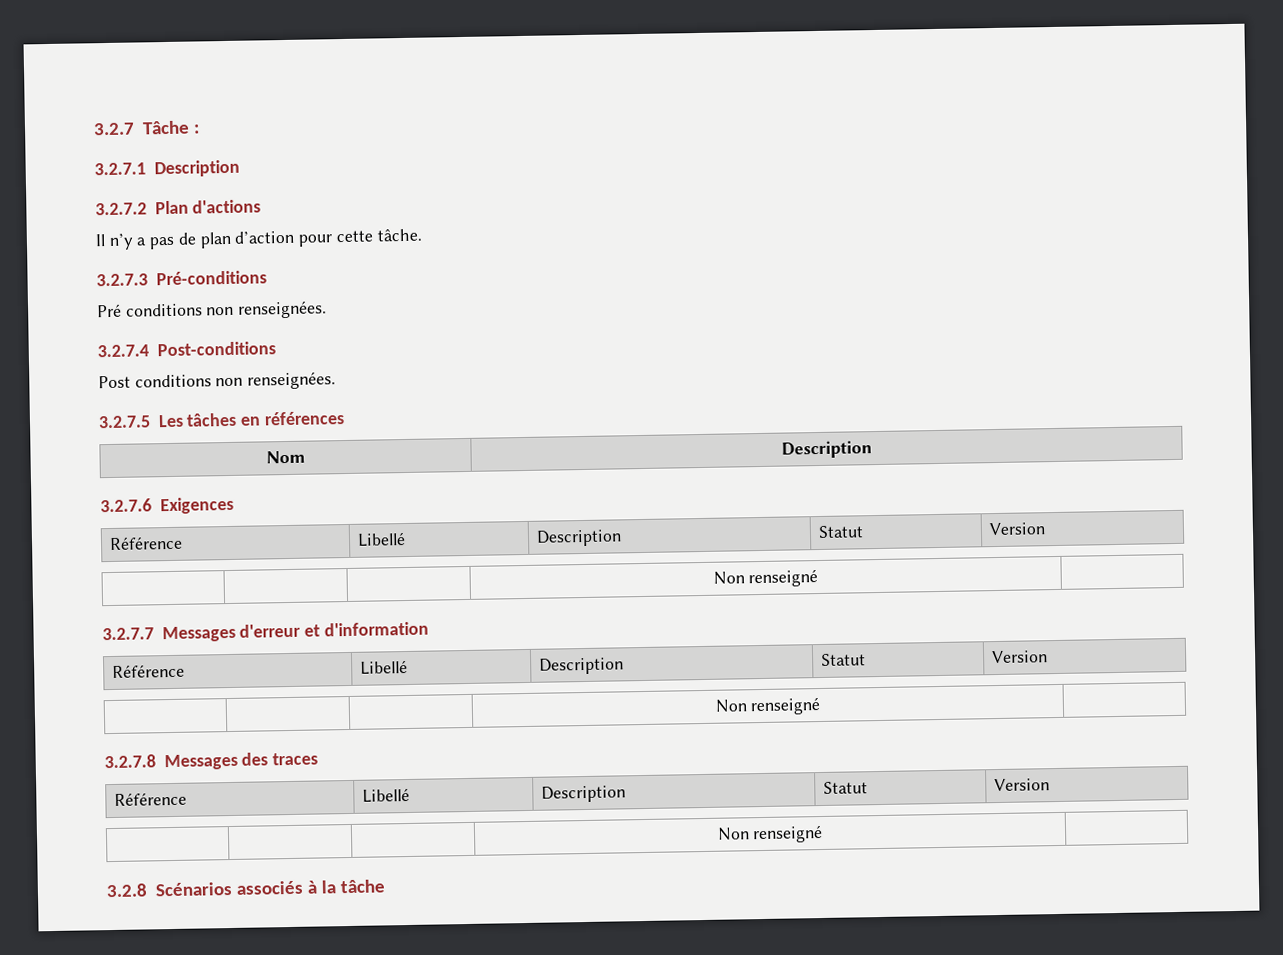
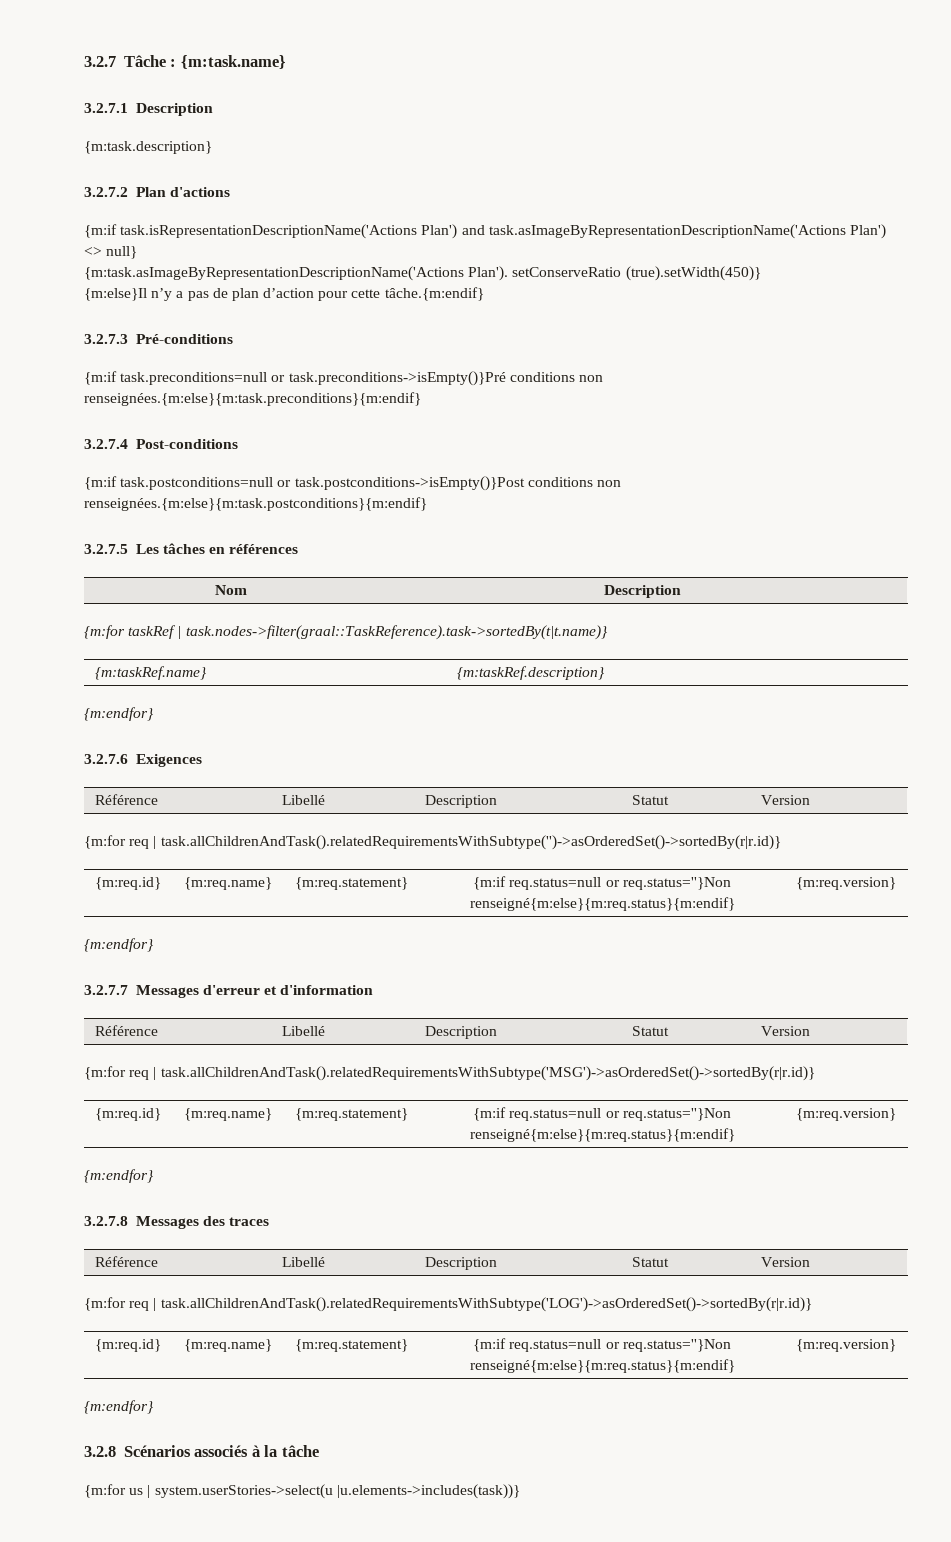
- 3.2.7 Tâche :
+ 3.2.7 Tâche : {m:task.name}
+ {m:task.description}
- Il n’y a pas de plan d’action pour cette tâche.
+ {m:if task.isRepresentationDescriptionName('Actions Plan') and task.asImageByRepresentationDescriptionName('Actions Plan') <> null}
+ {m:task.asImageByRepresentationDescriptionName('Actions Plan'). setConserveRatio (true).setWidth(450)}
+ {m:else}Il n’y a pas de plan d’action pour cette tâche.{m:endif}
- Pré conditions non renseignées.
+ {m:if task.preconditions=null or task.preconditions->isEmpty()}Pré conditions non renseignées.{m:else}{m:task.preconditions}{m:endif}
- Post conditions non renseignées.
+ {m:if task.postconditions=null or task.postconditions->isEmpty()}Post conditions non renseignées.{m:else}{m:task.postconditions}{m:endif}
+ {m:for taskRef | task.nodes->filter(graal::TaskReference).task->sortedBy(t|t.name)}
+ {m:taskRef.name} | {m:taskRef.description}
+ {m:endfor}
  3.2.7.6 Exigences
  Référence | Libellé | Description | Statut | Version
- | | | Non renseigné |
+ {m:for req | task.allChildrenAndTask().relatedRequirementsWithSubtype('')->asOrderedSet()->sortedBy(r|r.id)}
+ {m:req.id} | {m:req.name} | {m:req.statement} | {m:if req.status=null or req.status=''}Non renseigné{m:else}{m:req.status}{m:endif} | {m:req.version}
+ {m:endfor}
  3.2.7.7 Messages d'erreur et d'information
  Référence | Libellé | Description | Statut | Version
- | | | Non renseigné |
+ {m:for req | task.allChildrenAndTask().relatedRequirementsWithSubtype('MSG')->asOrderedSet()->sortedBy(r|r.id)}
+ {m:req.id} | {m:req.name} | {m:req.statement} | {m:if req.status=null or req.status=''}Non renseigné{m:else}{m:req.status}{m:endif} | {m:req.version}
+ {m:endfor}
  3.2.7.8 Messages des traces
  Référence | Libellé | Description | Statut | Version
- | | | Non renseigné |
+ {m:for req | task.allChildrenAndTask().relatedRequirementsWithSubtype('LOG')->asOrderedSet()->sortedBy(r|r.id)}
+ {m:req.id} | {m:req.name} | {m:req.statement} | {m:if req.status=null or req.status=''}Non renseigné{m:else}{m:req.status}{m:endif} | {m:req.version}
+ {m:endfor}
+ {m:for us | system.userStories->select(u |u.elements->includes(task))}

